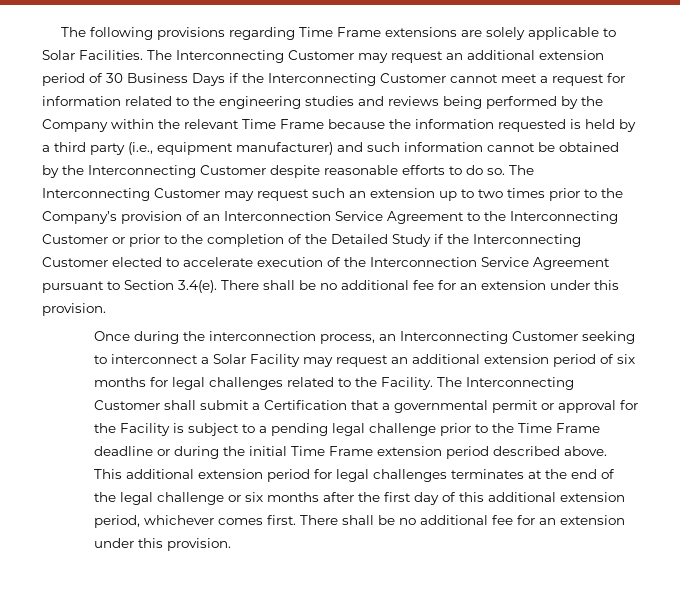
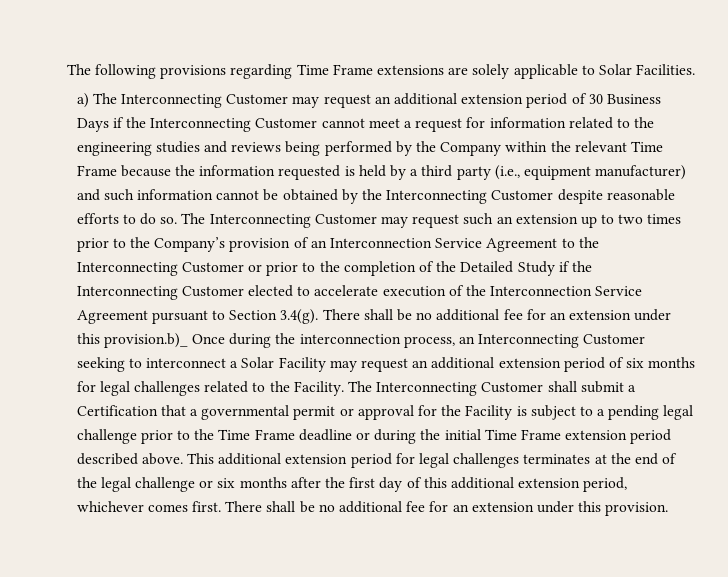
- The following provisions regarding Time Frame extensions are solely applicable to Solar Facilities. The Interconnecting Customer may request an additional extension period of 30 Business Days if the Interconnecting Customer cannot meet a request for information related to the engineering studies and reviews being performed by the Company within the relevant Time Frame because the information requested is held by a third party (i.e., equipment manufacturer) and such information cannot be obtained by the Interconnecting Customer despite reasonable efforts to do so.
+ The following provisions regarding Time Frame extensions are solely applicable to Solar Facilities.
+ a) The Interconnecting Customer may request an additional extension period of 30 Business Days if the Interconnecting Customer cannot meet a request for information related to the engineering studies and reviews being performed by the Company within the relevant Time Frame because the information requested is held by a third party (i.e., equipment manufacturer) and such information cannot be obtained by the Interconnecting Customer despite reasonable efforts to do so.
- The Interconnecting Customer may request such an extension up to two times prior to the Company’s provision of an Interconnection Service Agreement to the Interconnecting Customer or prior to the completion of the Detailed Study if the Interconnecting Customer elected to accelerate execution of the Interconnection Service Agreement pursuant to Section 3.4(e). There shall be no additional fee for an extension under this provision.
- Once during the interconnection process, an Interconnecting Customer seeking to interconnect a Solar Facility may request an additional extension period of six months for legal challenges related to the Facility.
+ The Interconnecting Customer may request such an extension up to two times prior to the Company’s provision of an Interconnection Service Agreement to the Interconnecting Customer or prior to the completion of the Detailed Study if the Interconnecting Customer elected to accelerate execution of the Interconnection Service Agreement pursuant to Section 3.4(g). There shall be no additional fee for an extension under this provision.b)_ Once during the interconnection process, an Interconnecting Customer seeking to interconnect a Solar Facility may request an additional extension period of six months for legal challenges related to the Facility.

